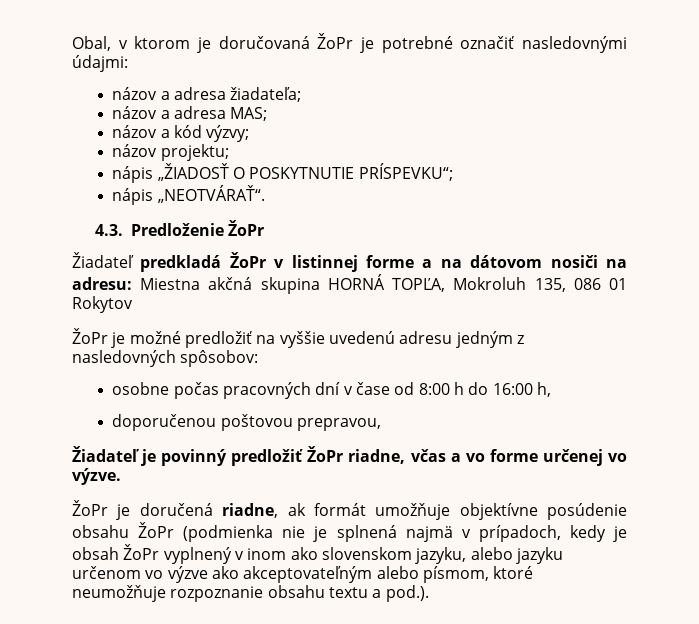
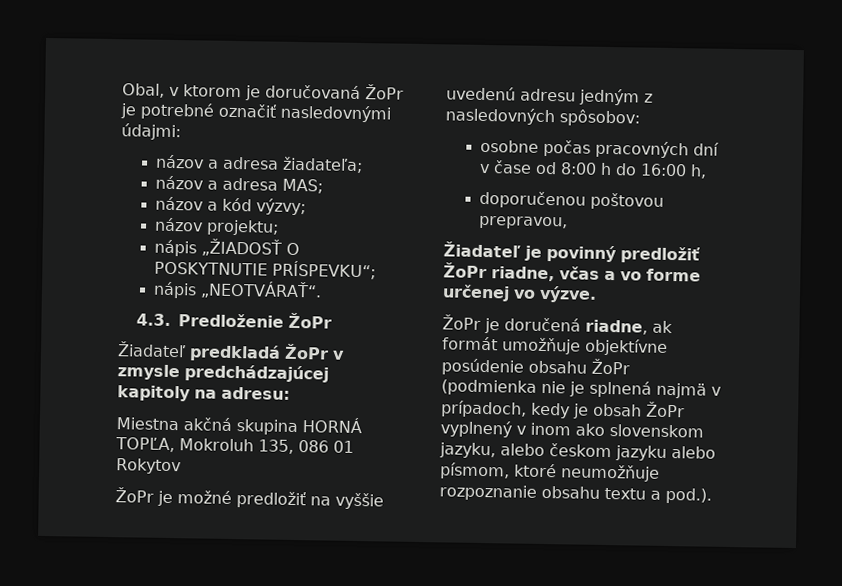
- Žiadateľ predkladá ŽoPr v listinnej forme a na dátovom nosiči na adresu: Miestna akčná skupina HORNÁ TOPĽA, Mokroluh 135, 086 01 Rokytov
+ Žiadateľ predkladá ŽoPr v zmysle predchádzajúcej kapitoly na adresu:
+ Miestna akčná skupina HORNÁ TOPĽA, Mokroluh 135, 086 01 Rokytov
- ŽoPr je doručená riadne, ak formát umožňuje objektívne posúdenie obsahu ŽoPr (podmienka nie je splnená najmä v prípadoch, kedy je obsah ŽoPr vyplnený v inom ako slovenskom jazyku, alebo jazyku určenom vo výzve ako akceptovateľným alebo písmom, ktoré neumožňuje rozpoznanie obsahu textu a pod.).
+ ŽoPr je doručená riadne, ak formát umožňuje objektívne posúdenie obsahu ŽoPr (podmienka nie je splnená najmä v prípadoch, kedy je obsah ŽoPr vyplnený v inom ako slovenskom jazyku, alebo českom jazyku alebo písmom, ktoré neumožňuje rozpoznanie obsahu textu a pod.).

